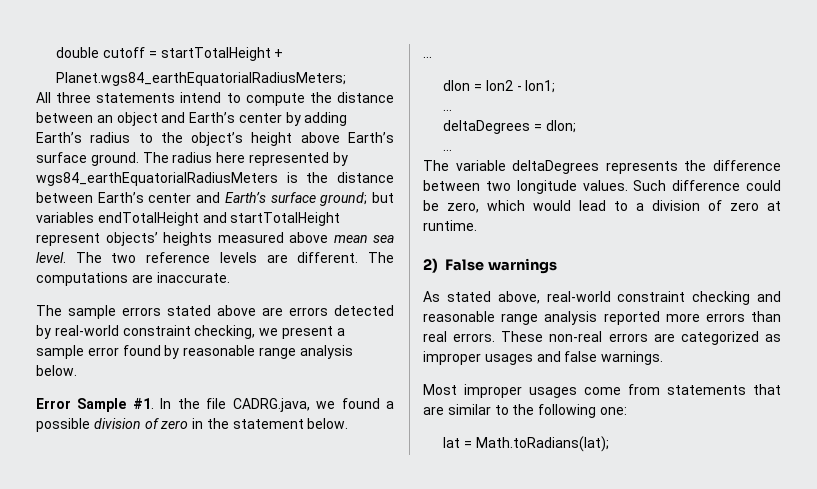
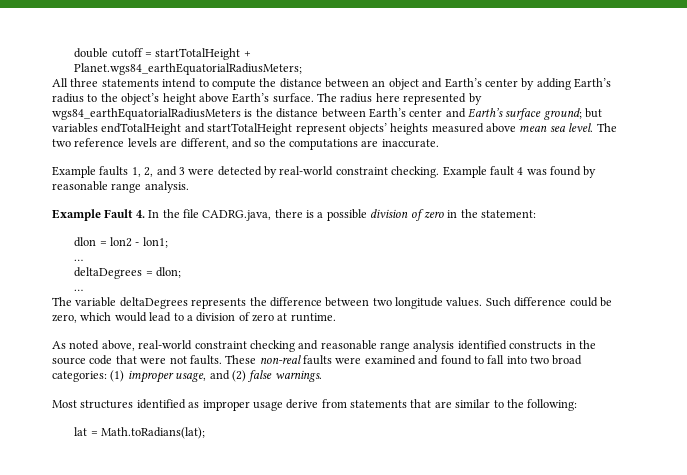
- All three statements intend to compute the distance between an object and Earth’s center by adding Earth’s radius to the object’s height above Earth’s surface ground.
+ All three statements intend to compute the distance between an object and Earth’s center by adding Earth’s radius to the object’s height above Earth’s surface.
- The two reference levels are different. The computations are inaccurate.
+ The two reference levels are different, and so the computations are inaccurate.
- The sample errors stated above are errors detected by real-world constraint checking, we present a sample error found by reasonable range analysis below.
- Error Sample #1. In the file CADRG.java, we found a possible division of zero in the statement below.
- …
+ Example faults 1, 2, and 3 were detected by real-world constraint checking. Example fault 4 was found by reasonable range analysis.
+ Example Fault 4. In the file CADRG.java, there is a possible division of zero in the statement:
- 2) False warnings
- As stated above, real-world constraint checking and reasonable range analysis reported more errors than real errors. These non-real errors are categorized as improper usages and false warnings.
- Most improper usages come from statements that are similar to the following one:
+ As noted above, real-world constraint checking and reasonable range analysis identified constructs in the source code that were not faults. These non-real faults were examined and found to fall into two broad categories: (1) improper usage, and (2) false warnings.
+ Most structures identified as improper usage derive from statements that are similar to the following:

